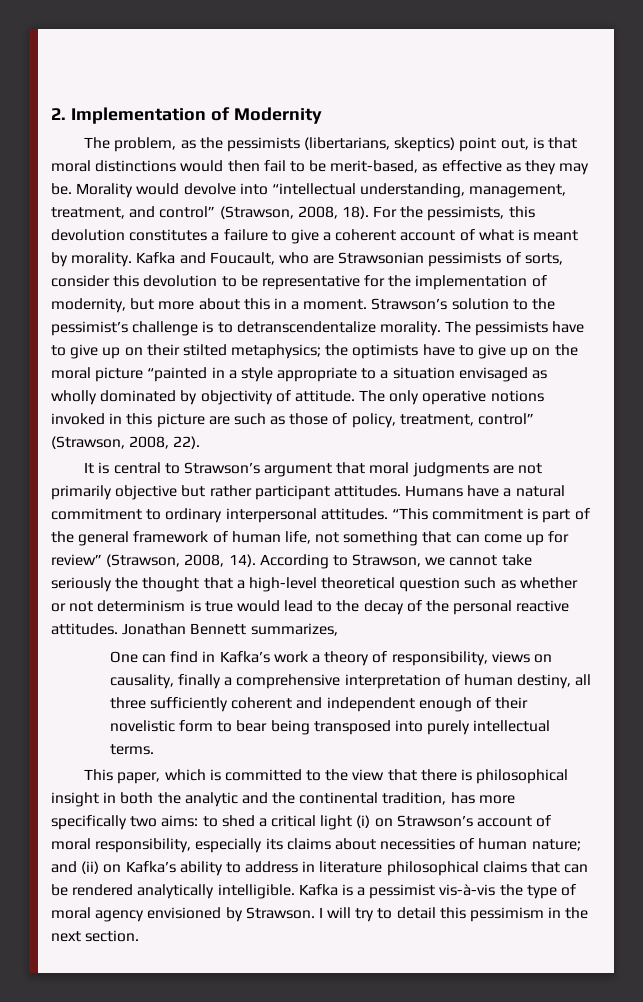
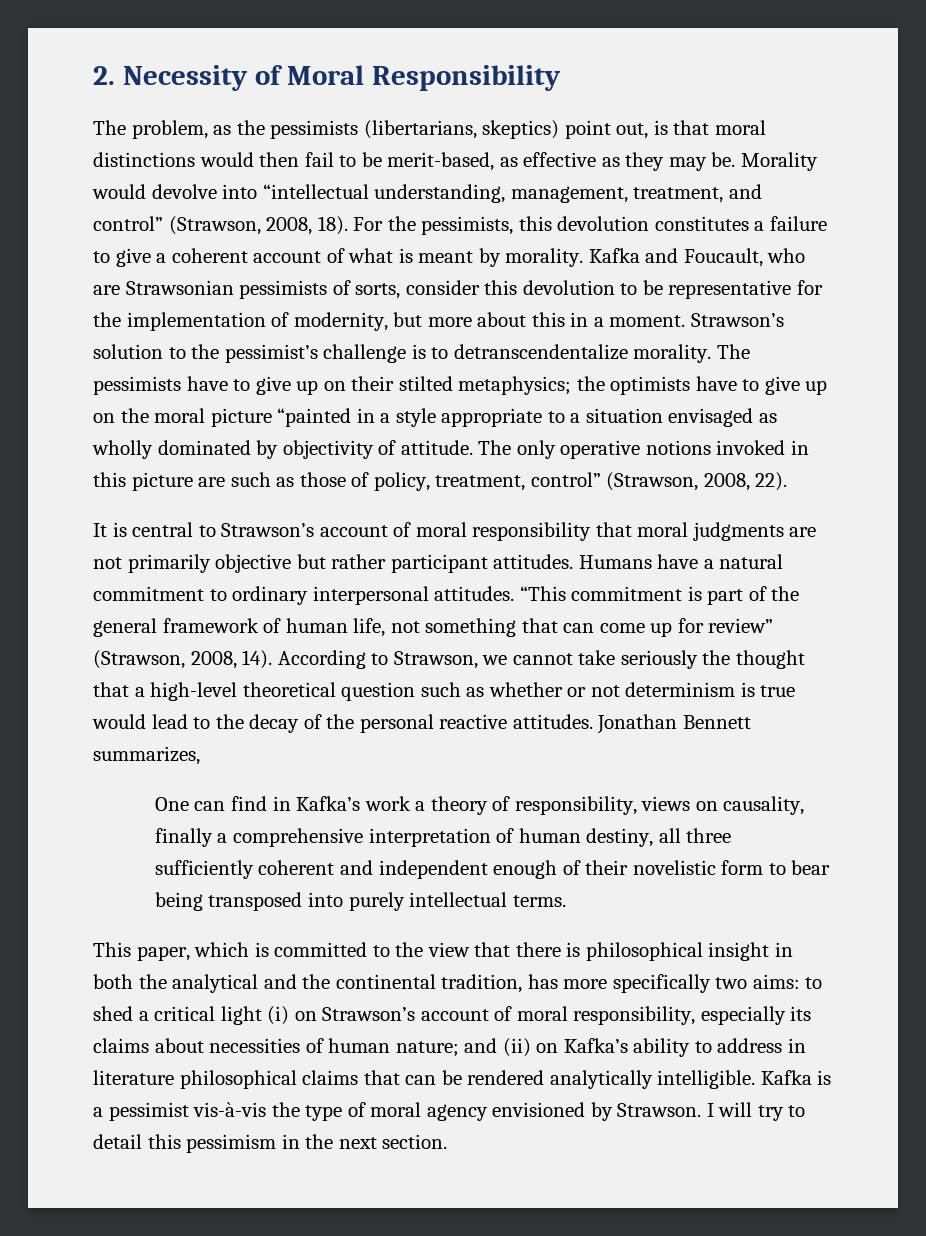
- 2. Implementation of Modernity
+ 2. Necessity of Moral Responsibility
- It is central to Strawson’s argument that moral judgments are not primarily objective but rather participant attitudes.
+ It is central to Strawson’s account of moral responsibility that moral judgments are not primarily objective but rather participant attitudes.
- This paper, which is committed to the view that there is philosophical insight in both the analytic and the continental tradition, has more specifically two aims:
+ This paper, which is committed to the view that there is philosophical insight in both the analytical and the continental tradition, has more specifically two aims:

